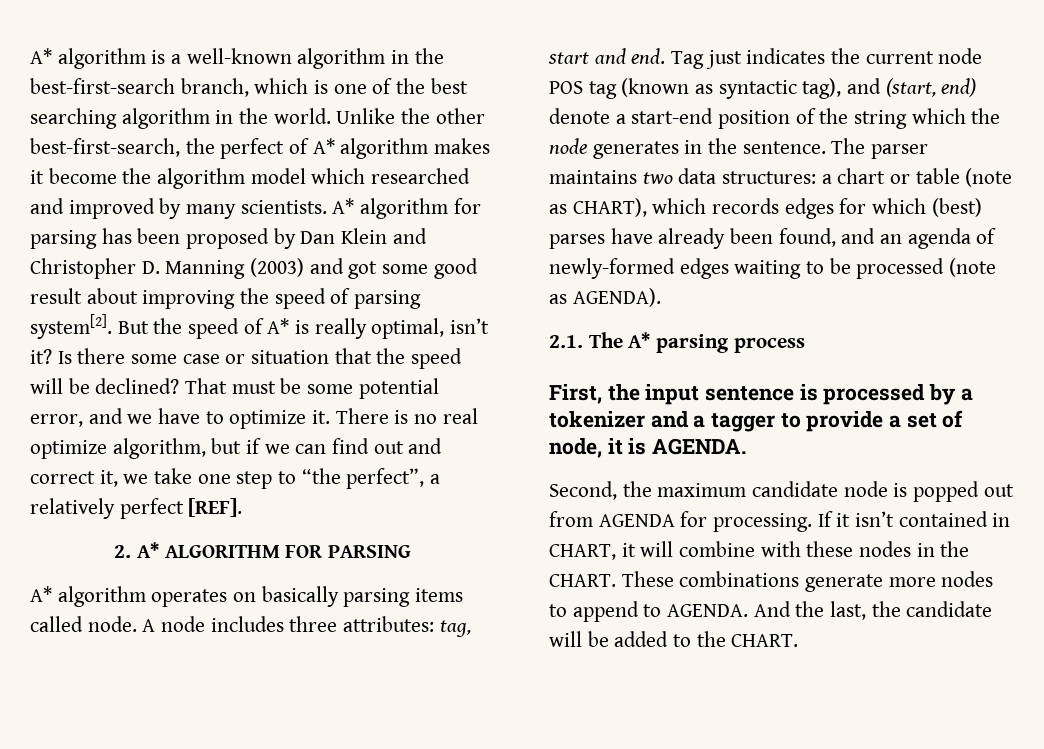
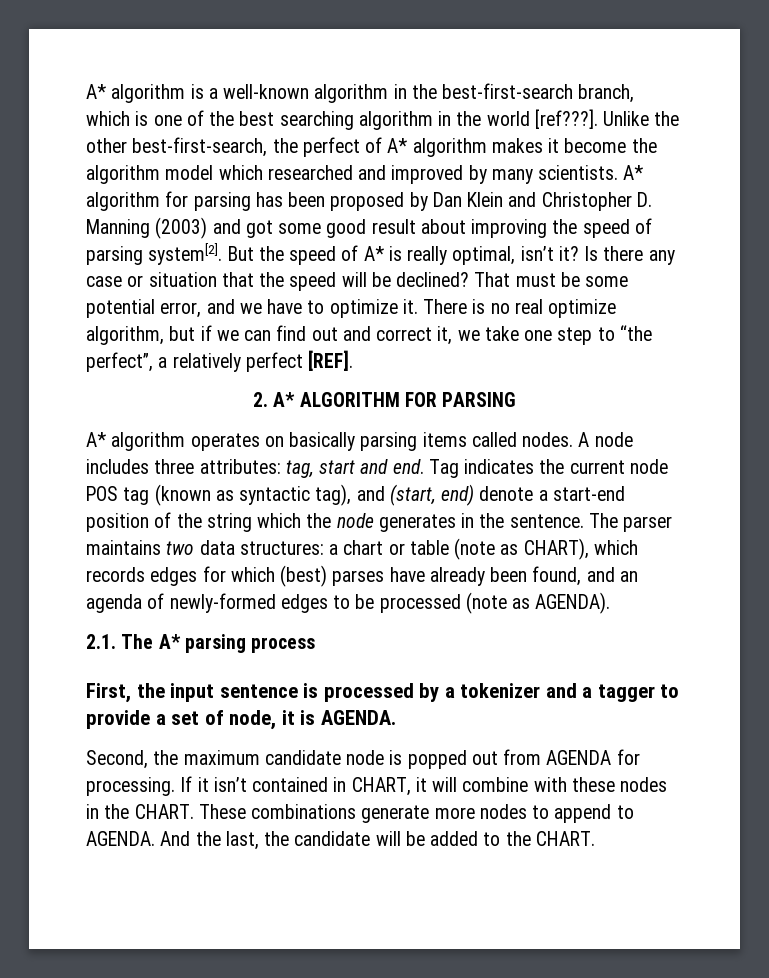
- A* algorithm is a well-known algorithm in the best-first-search branch, which is one of the best searching algorithm in the world.
+ A* algorithm is a well-known algorithm in the best-first-search branch, which is one of the best searching algorithm in the world [ref???].
- Is there some case or situation that the speed will be declined?
+ Is there any case or situation that the speed will be declined?
- A* algorithm operates on basically parsing items called node.
+ A* algorithm operates on basically parsing items called nodes.
- Tag just indicates the current node POS tag (known as syntactic tag), and (start, end) denote a start-end position of the string which the node generates in the sentence.
+ Tag indicates the current node POS tag (known as syntactic tag), and (start, end) denote a start-end position of the string which the node generates in the sentence.
- The parser maintains two data structures: a chart or table (note as CHART), which records edges for which (best) parses have already been found, and an agenda of newly-formed edges waiting to be processed (note as AGENDA).
+ The parser maintains two data structures: a chart or table (note as CHART), which records edges for which (best) parses have already been found, and an agenda of newly-formed edges to be processed (note as AGENDA).

